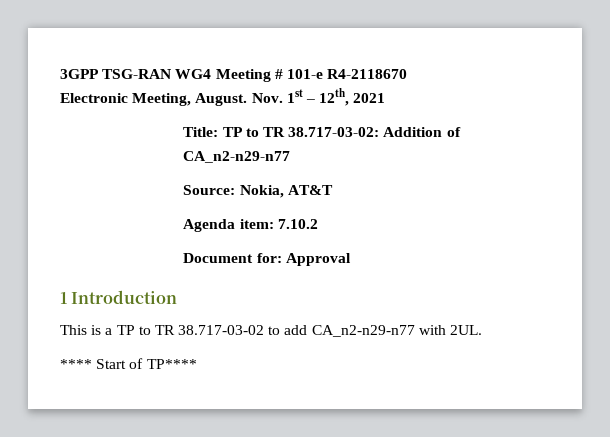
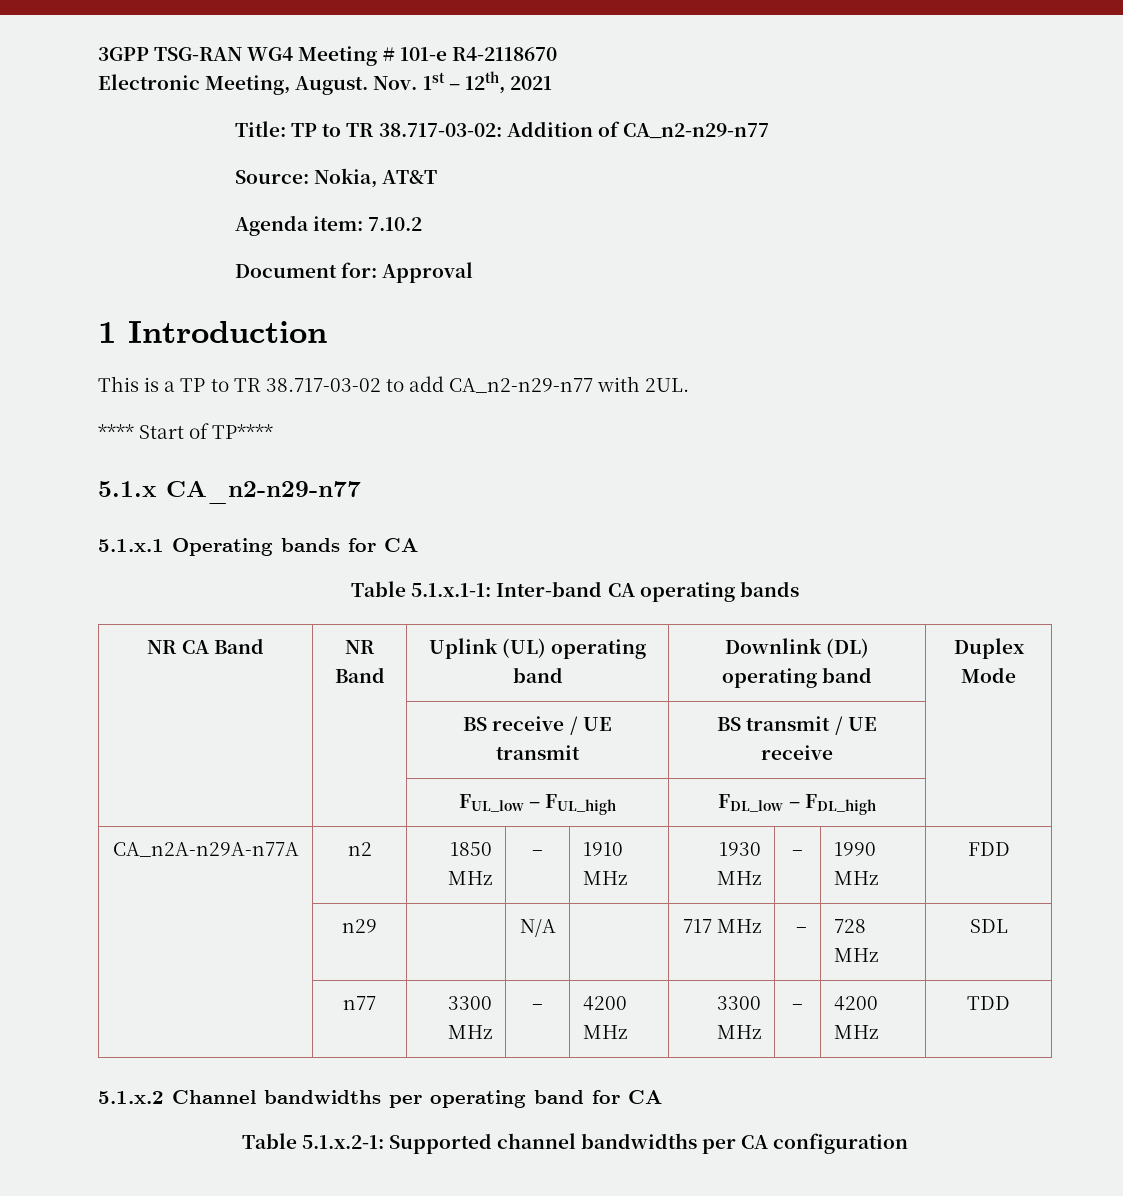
+ 5.1.x CA_n2-n29-n77
+ 5.1.x.1 Operating bands for CA
+ Table 5.1.x.1-1: Inter-band CA operating bands
+ NR CA Band | NR Band | Uplink (UL) operating band | Downlink (DL) operating band | Duplex Mode
+ | | BS receive / UE transmit | BS transmit / UE receive |
+ | | FUL_low – FUL_high | FDL_low – FDL_high |
+ CA_n2A-n29A-n77A | n2 | 1850 MHz | – | 1910 MHz | 1930 MHz | – | 1990 MHz | FDD
+ | n29 | | N/A | | 717 MHz | – | 728 MHz | SDL
+ | n77 | 3300 MHz | – | 4200 MHz | 3300 MHz | – | 4200 MHz | TDD
+ 5.1.x.2 Channel bandwidths per operating band for CA
+ Table 5.1.x.2-1: Supported channel bandwidths per CA configuration

